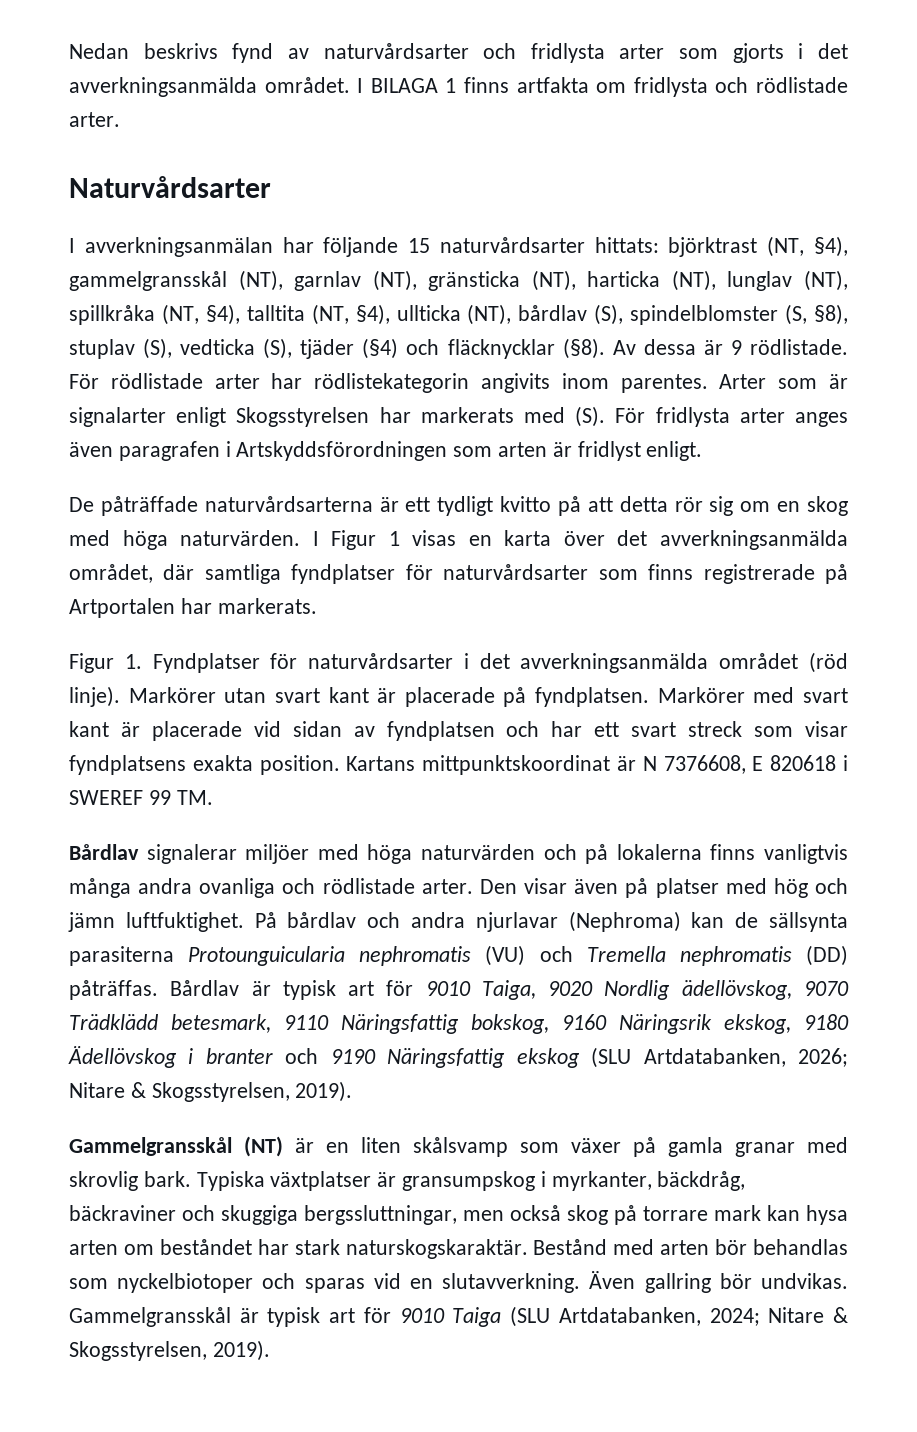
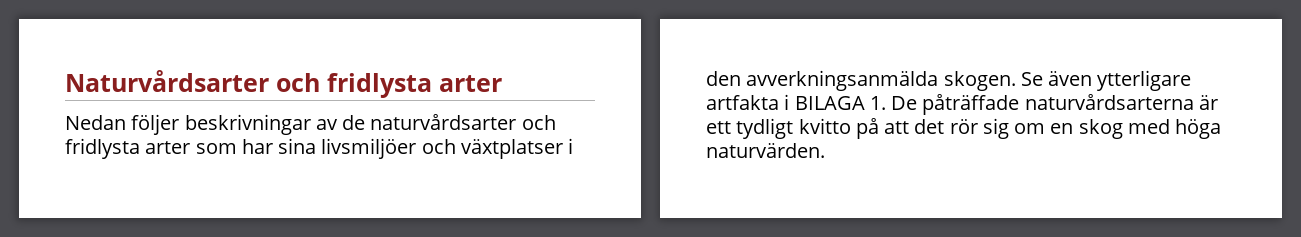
- Nedan beskrivs fynd av naturvårdsarter och fridlysta arter som gjorts i det avverkningsanmälda området. I BILAGA 1 finns artfakta om fridlysta och rödlistade arter.
- Naturvårdsarter
- I avverkningsanmälan har följande 15 naturvårdsarter hittats: björktrast (NT, §4), gammelgransskål (NT), garnlav (NT), gränsticka (NT), harticka (NT), lunglav (NT), spillkråka (NT, §4), talltita (NT, §4), ullticka (NT), bårdlav (S), spindelblomster (S, §8), stuplav (S), vedticka (S), tjäder (§4) och fläcknycklar (§8). Av dessa är 9 rödlistade. För rödlistade arter har rödlistekategorin angivits inom parentes. Arter som är signalarter enligt Skogsstyrelsen har markerats med (S). För fridlysta arter anges även paragrafen i Artskyddsförordningen som arten är fridlyst enligt.
- De påträffade naturvårdsarterna är ett tydligt kvitto på att detta rör sig om en skog med höga naturvärden. I Figur 1 visas en karta över det avverkningsanmälda området, där samtliga fyndplatser för naturvårdsarter som finns registrerade på Artportalen har markerats.
- Figur 1. Fyndplatser för naturvårdsarter i det avverkningsanmälda området (röd linje). Markörer utan svart kant är placerade på fyndplatsen. Markörer med svart kant är placerade vid sidan av fyndplatsen och har ett svart streck som visar fyndplatsens exakta position. Kartans mittpunktskoordinat är N 7376608, E 820618 i SWEREF 99 TM.
- Bårdlav signalerar miljöer med höga naturvärden och på lokalerna finns vanligtvis många andra ovanliga och rödlistade arter. Den visar även på platser med hög och jämn luftfuktighet. På bårdlav och andra njurlavar (Nephroma) kan de sällsynta parasiterna Protounguicularia nephromatis (VU) och Tremella nephromatis (DD) påträffas. Bårdlav är typisk art för 9010 Taiga, 9020 Nordlig ädellövskog, 9070 Trädklädd betesmark, 9110 Näringsfattig bokskog, 9160 Näringsrik ekskog, 9180 Ädellövskog i branter och 9190 Näringsfattig ekskog (SLU Artdatabanken, 2026; Nitare & Skogsstyrelsen, 2019).
- Gammelgransskål (NT) är en liten skålsvamp som växer på gamla granar med skrovlig bark. Typiska växtplatser är gransumpskog i myrkanter, bäckdråg, bäckraviner och skuggiga bergssluttningar, men också skog på torrare mark kan hysa arten om beståndet har stark naturskogskaraktär. Bestånd med arten bör behandlas som nyckelbiotoper och sparas vid en slutavverkning. Även gallring bör undvikas. Gammelgransskål är typisk art för 9010 Taiga (SLU Artdatabanken, 2024; Nitare & Skogsstyrelsen, 2019).
+ Naturvårdsarter och fridlysta arter
+ Nedan följer beskrivningar av de naturvårdsarter och fridlysta arter som har sina livsmiljöer och växtplatser i den avverkningsanmälda skogen. Se även ytterligare artfakta i BILAGA 1. De påträffade naturvårdsarterna är ett tydligt kvitto på att det rör sig om en skog med höga naturvärden.

